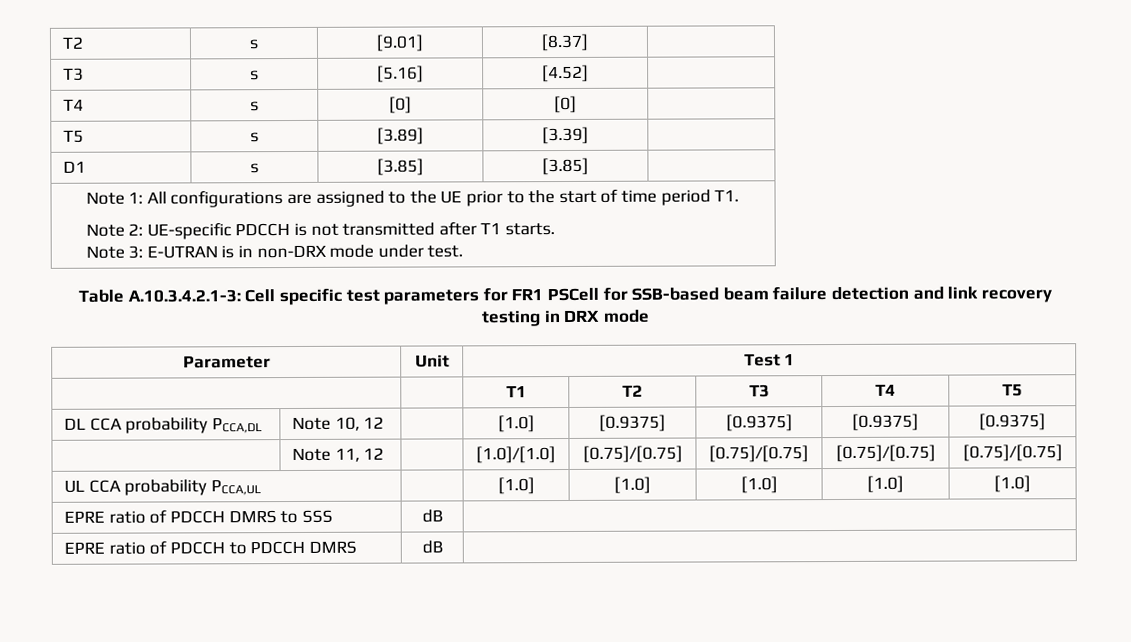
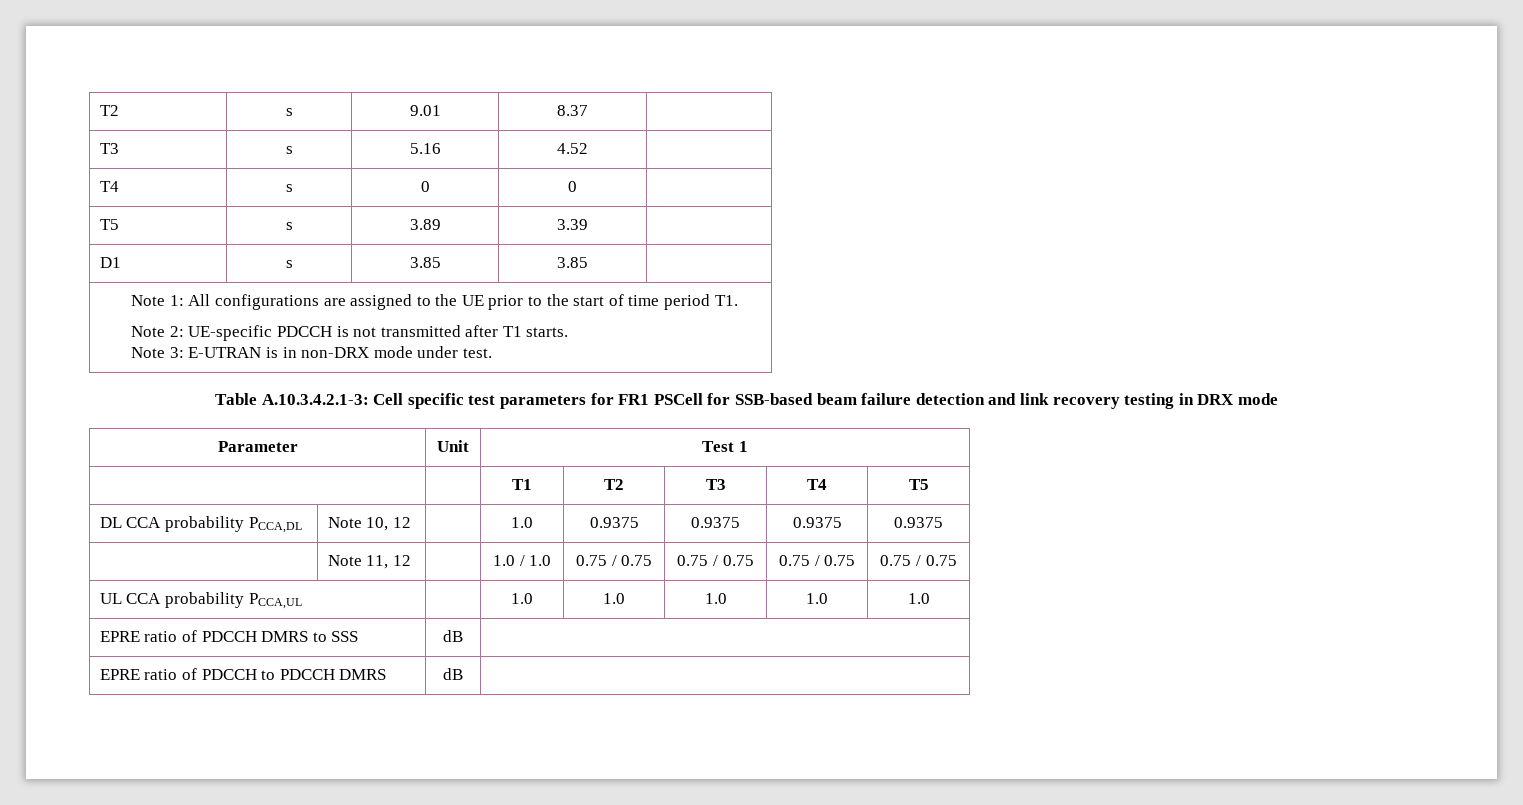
- T2 | s | [9.01] | [8.37] |
+ T2 | s | 9.01 | 8.37 |
- T3 | s | [5.16] | [4.52] |
+ T3 | s | 5.16 | 4.52 |
- T4 | s | [0] | [0] |
+ T4 | s | 0 | 0 |
- T5 | s | [3.89] | [3.39] |
+ T5 | s | 3.89 | 3.39 |
- D1 | s | [3.85] | [3.85] |
+ D1 | s | 3.85 | 3.85 |
- DL CCA probability PCCA,DL | Note 10, 12 | | [1.0] | [0.9375] | [0.9375] | [0.9375] | [0.9375]
- | Note 11, 12 | | [1.0]/[1.0] | [0.75]/[0.75] | [0.75]/[0.75] | [0.75]/[0.75] | [0.75]/[0.75]
+ DL CCA probability PCCA,DL | Note 10, 12 | | 1.0 | 0.9375 | 0.9375 | 0.9375 | 0.9375
+ | Note 11, 12 | | 1.0 / 1.0 | 0.75 / 0.75 | 0.75 / 0.75 | 0.75 / 0.75 | 0.75 / 0.75
- UL CCA probability PCCA,UL | | [1.0] | [1.0] | [1.0] | [1.0] | [1.0]
+ UL CCA probability PCCA,UL | | 1.0 | 1.0 | 1.0 | 1.0 | 1.0

